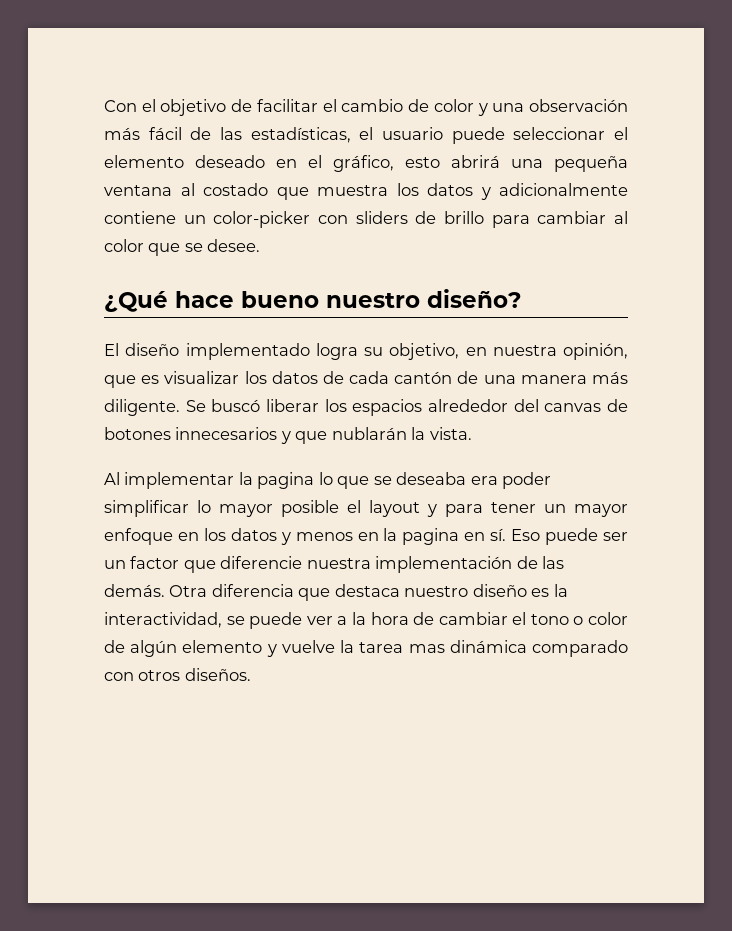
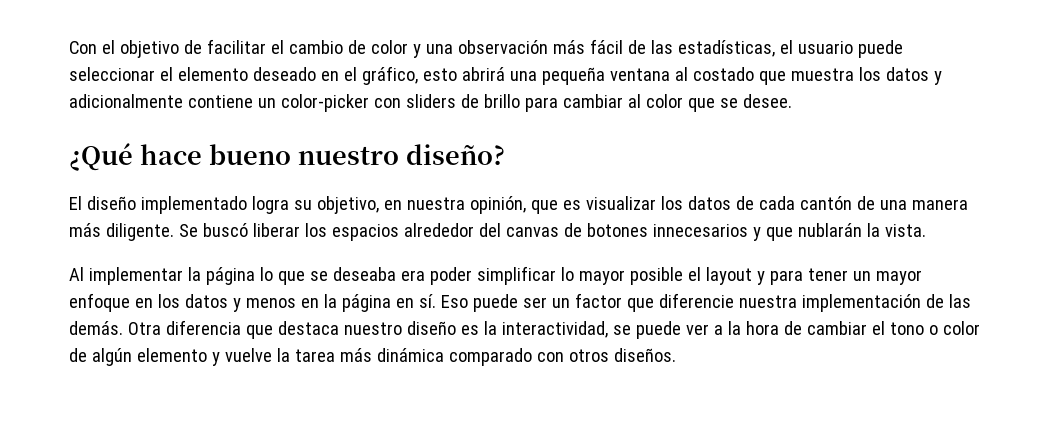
- Al implementar la pagina lo que se deseaba era poder simplificar lo mayor posible el layout y para tener un mayor enfoque en los datos y menos en la pagina en sí.
+ Al implementar la página lo que se deseaba era poder simplificar lo mayor posible el layout y para tener un mayor enfoque en los datos y menos en la página en sí.
- Otra diferencia que destaca nuestro diseño es la interactividad, se puede ver a la hora de cambiar el tono o color de algún elemento y vuelve la tarea mas dinámica comparado con otros diseños.
+ Otra diferencia que destaca nuestro diseño es la interactividad, se puede ver a la hora de cambiar el tono o color de algún elemento y vuelve la tarea más dinámica comparado con otros diseños.

